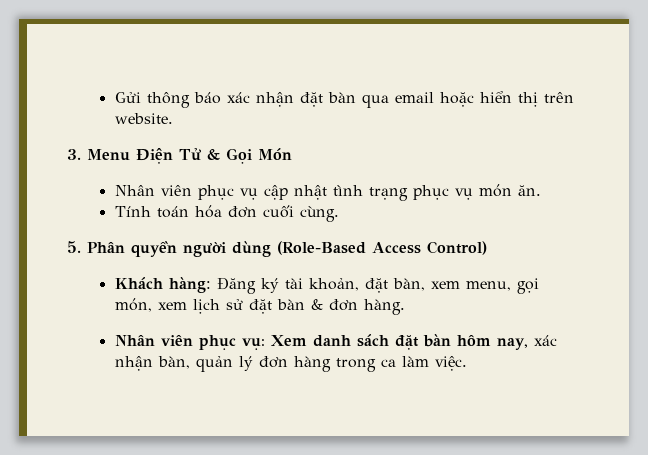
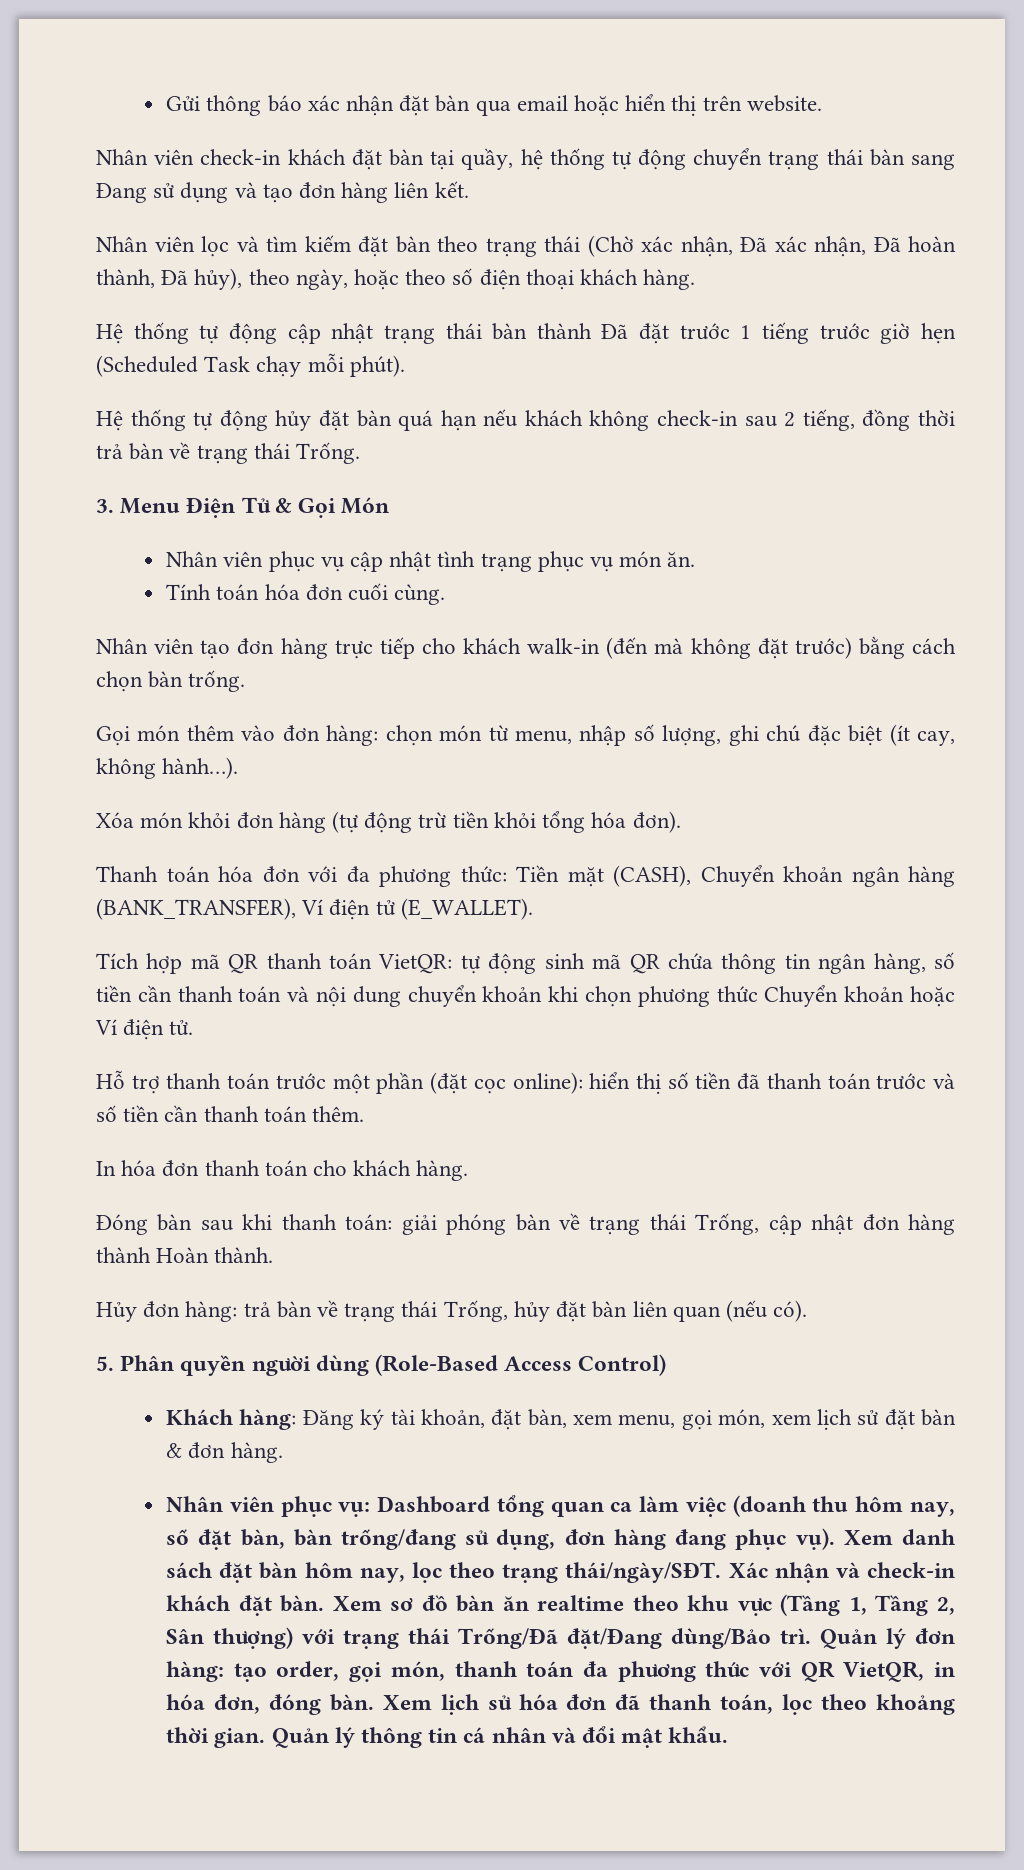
+ Nhân viên check-in khách đặt bàn tại quầy, hệ thống tự động chuyển trạng thái bàn sang Đang sử dụng và tạo đơn hàng liên kết.
+ Nhân viên lọc và tìm kiếm đặt bàn theo trạng thái (Chờ xác nhận, Đã xác nhận, Đã hoàn thành, Đã hủy), theo ngày, hoặc theo số điện thoại khách hàng.
+ Hệ thống tự động cập nhật trạng thái bàn thành Đã đặt trước 1 tiếng trước giờ hẹn (Scheduled Task chạy mỗi phút).
+ Hệ thống tự động hủy đặt bàn quá hạn nếu khách không check-in sau 2 tiếng, đồng thời trả bàn về trạng thái Trống.
+ Nhân viên tạo đơn hàng trực tiếp cho khách walk-in (đến mà không đặt trước) bằng cách chọn bàn trống.
+ Gọi món thêm vào đơn hàng: chọn món từ menu, nhập số lượng, ghi chú đặc biệt (ít cay, không hành…).
+ Xóa món khỏi đơn hàng (tự động trừ tiền khỏi tổng hóa đơn).
+ Thanh toán hóa đơn với đa phương thức: Tiền mặt (CASH), Chuyển khoản ngân hàng (BANK_TRANSFER), Ví điện tử (E_WALLET).
+ Tích hợp mã QR thanh toán VietQR: tự động sinh mã QR chứa thông tin ngân hàng, số tiền cần thanh toán và nội dung chuyển khoản khi chọn phương thức Chuyển khoản hoặc Ví điện tử.
+ Hỗ trợ thanh toán trước một phần (đặt cọc online): hiển thị số tiền đã thanh toán trước và số tiền cần thanh toán thêm.
+ In hóa đơn thanh toán cho khách hàng.
+ Đóng bàn sau khi thanh toán: giải phóng bàn về trạng thái Trống, cập nhật đơn hàng thành Hoàn thành.
+ Hủy đơn hàng: trả bàn về trạng thái Trống, hủy đặt bàn liên quan (nếu có).
- Nhân viên phục vụ: Xem danh sách đặt bàn hôm nay, xác nhận bàn, quản lý đơn hàng trong ca làm việc.
+ Nhân viên phục vụ: Dashboard tổng quan ca làm việc (doanh thu hôm nay, số đặt bàn, bàn trống/đang sử dụng, đơn hàng đang phục vụ). Xem danh sách đặt bàn hôm nay, lọc theo trạng thái/ngày/SĐT. Xác nhận và check-in khách đặt bàn. Xem sơ đồ bàn ăn realtime theo khu vực (Tầng 1, Tầng 2, Sân thượng) với trạng thái Trống/Đã đặt/Đang dùng/Bảo trì. Quản lý đơn hàng: tạo order, gọi món, thanh toán đa phương thức với QR VietQR, in hóa đơn, đóng bàn. Xem lịch sử hóa đơn đã thanh toán, lọc theo khoảng thời gian. Quản lý thông tin cá nhân và đổi mật khẩu.

